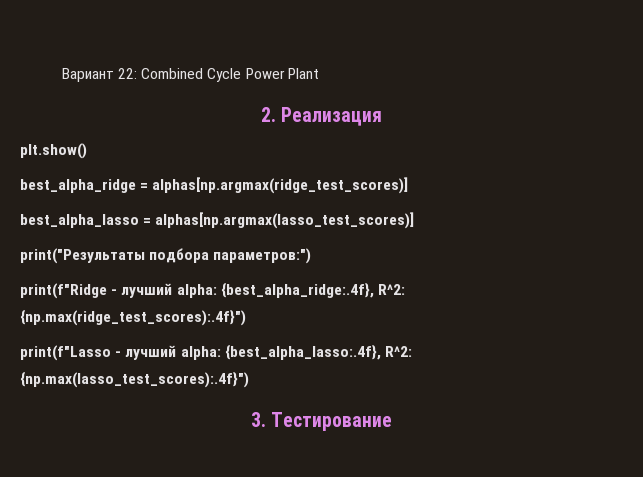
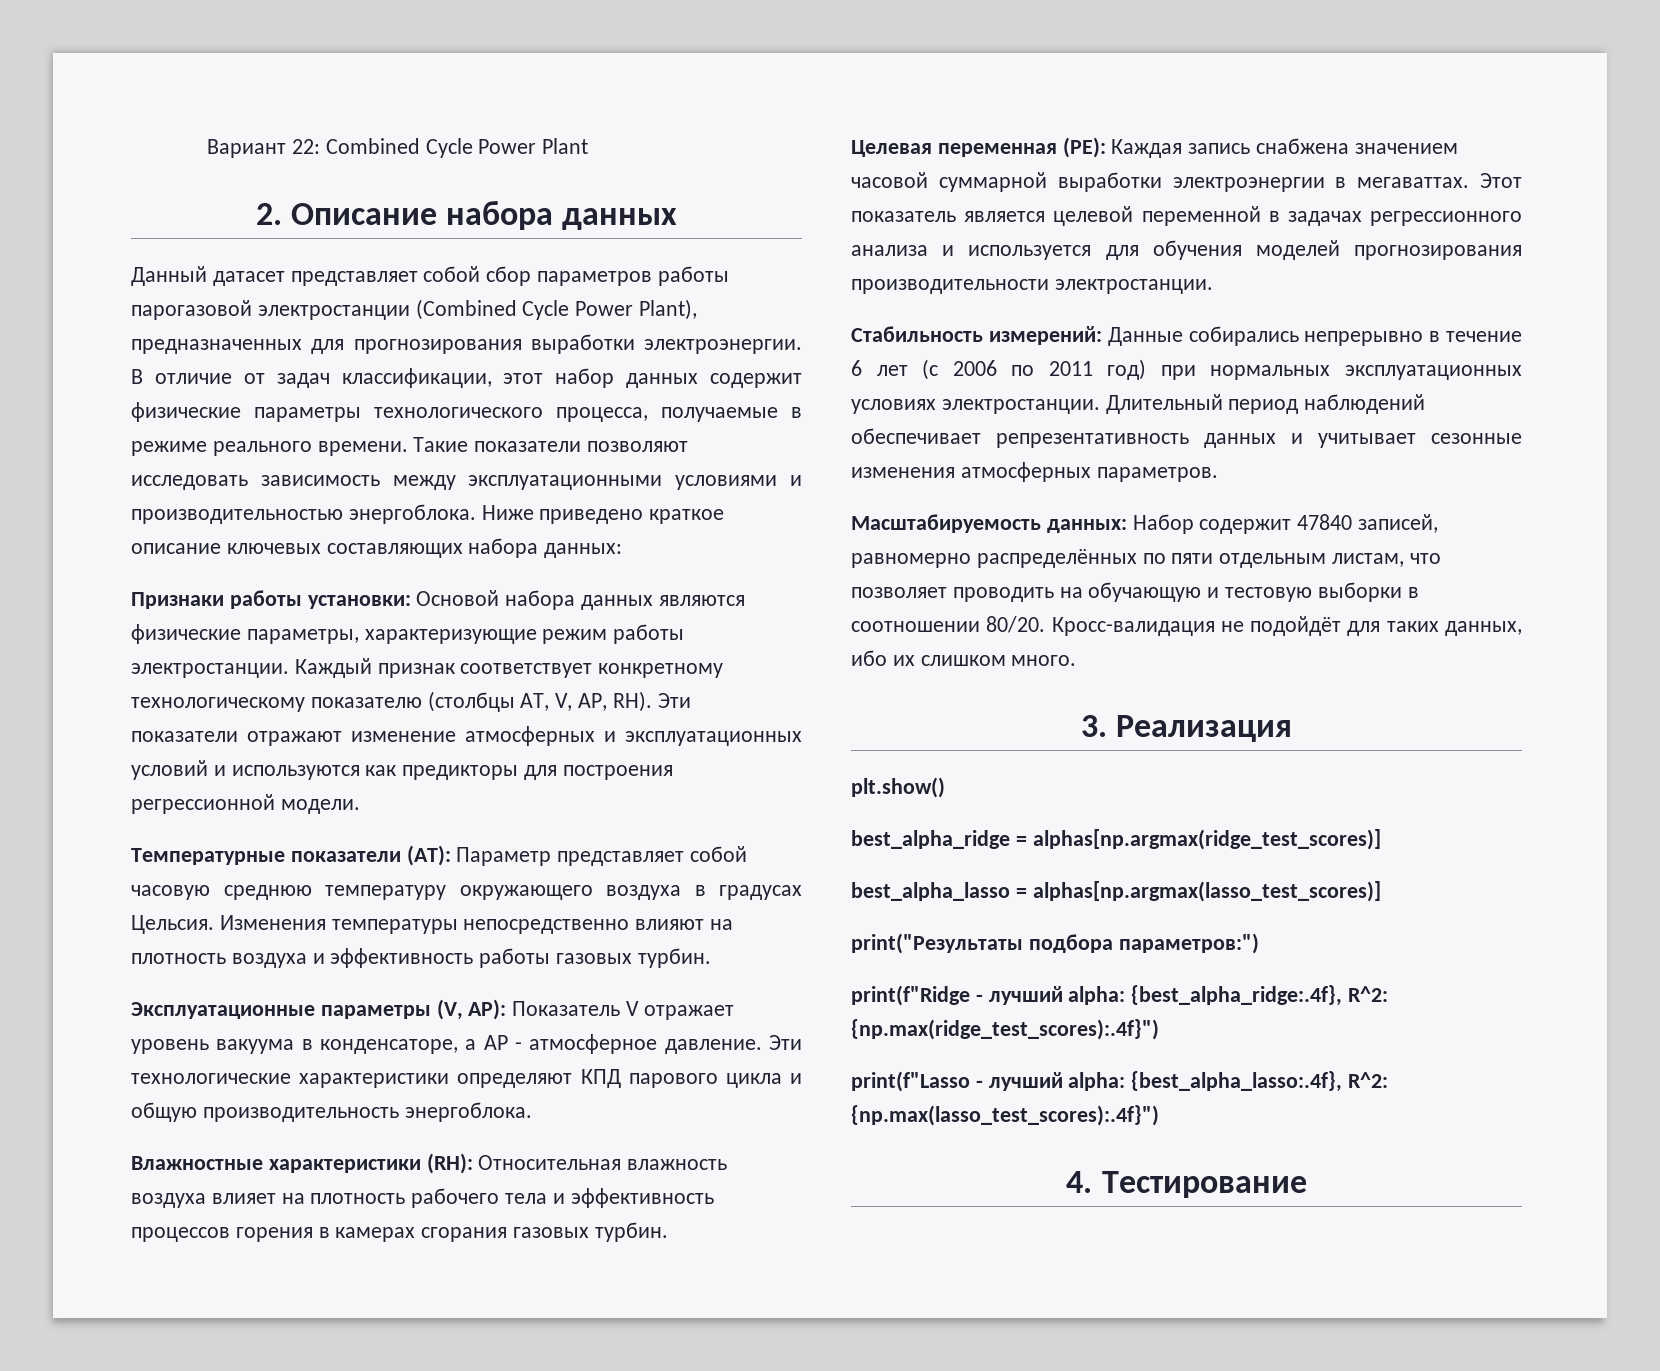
- 2. Реализация
+ 2. Описание набора данных
+ Данный датасет представляет собой сбор параметров работы парогазовой электростанции (Combined Cycle Power Plant), предназначенных для прогнозирования выработки электроэнергии. В отличие от задач классификации, этот набор данных содержит физические параметры технологического процесса, получаемые в режиме реального времени. Такие показатели позволяют исследовать зависимость между эксплуатационными условиями и производительностью энергоблока. Ниже приведено краткое описание ключевых составляющих набора данных:
+ Признаки работы установки: Основой набора данных являются физические параметры, характеризующие режим работы электростанции. Каждый признак соответствует конкретному технологическому показателю (столбцы AT, V, AP, RH). Эти показатели отражают изменение атмосферных и эксплуатационных условий и используются как предикторы для построения регрессионной модели.
+ Температурные показатели (AT): Параметр представляет собой часовую среднюю температуру окружающего воздуха в градусах Цельсия. Изменения температуры непосредственно влияют на плотность воздуха и эффективность работы газовых турбин.
+ Эксплуатационные параметры (V, AP): Показатель V отражает уровень вакуума в конденсаторе, а AP - атмосферное давление. Эти технологические характеристики определяют КПД парового цикла и общую производительность энергоблока.
+ Влажностные характеристики (RH): Относительная влажность воздуха влияет на плотность рабочего тела и эффективность процессов горения в камерах сгорания газовых турбин.
+ Целевая переменная (PE): Каждая запись снабжена значением часовой суммарной выработки электроэнергии в мегаваттах. Этот показатель является целевой переменной в задачах регрессионного анализа и используется для обучения моделей прогнозирования производительности электростанции.
+ Стабильность измерений: Данные собирались непрерывно в течение 6 лет (с 2006 по 2011 год) при нормальных эксплуатационных условиях электростанции. Длительный период наблюдений обеспечивает репрезентативность данных и учитывает сезонные изменения атмосферных параметров.
+ Масштабируемость данных: Набор содержит 47840 записей, равномерно распределённых по пяти отдельным листам, что позволяет проводить на обучающую и тестовую выборки в соотношении 80/20. Кросс-валидация не подойдёт для таких данных, ибо их слишком много.
+ 3. Реализация
- 3. Тестирование
+ 4. Тестирование

